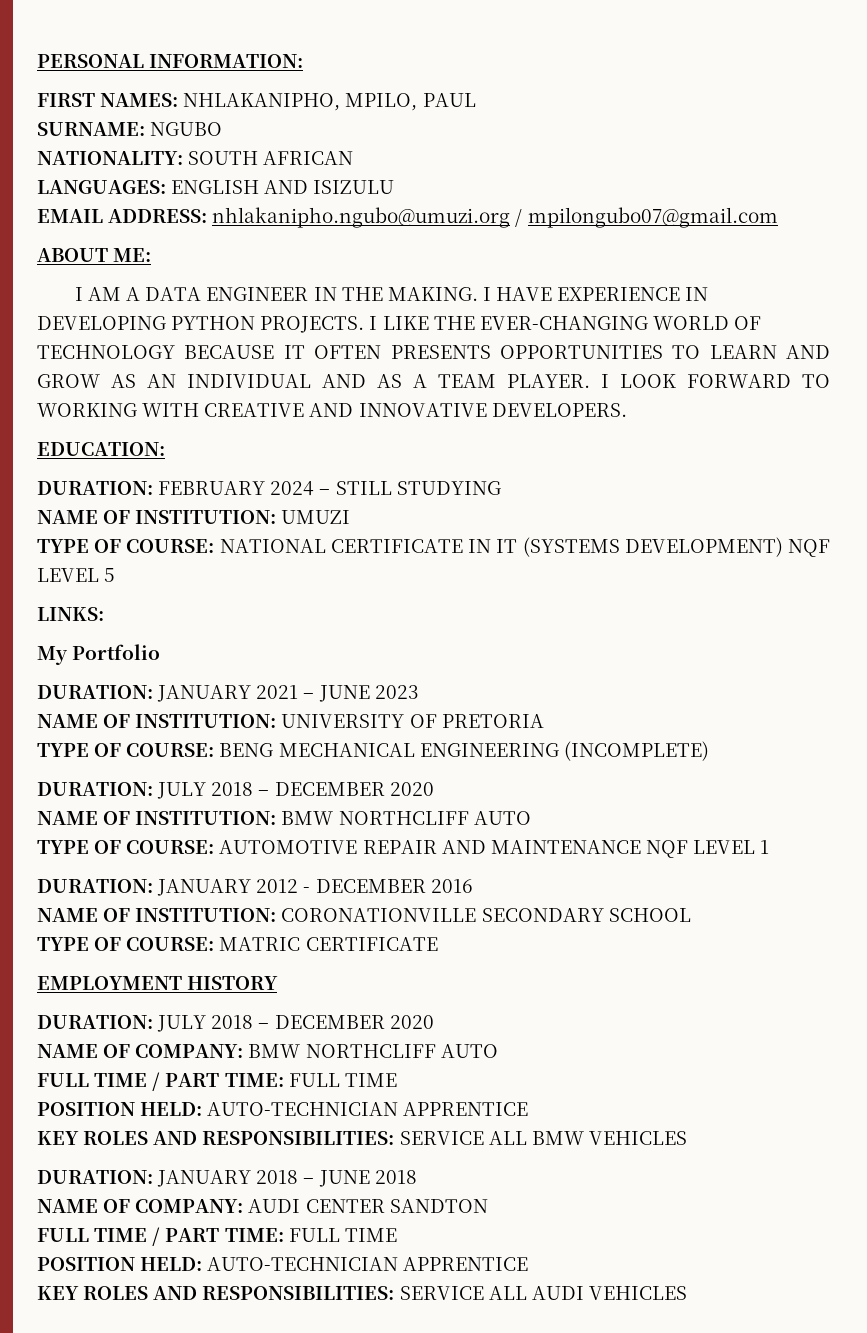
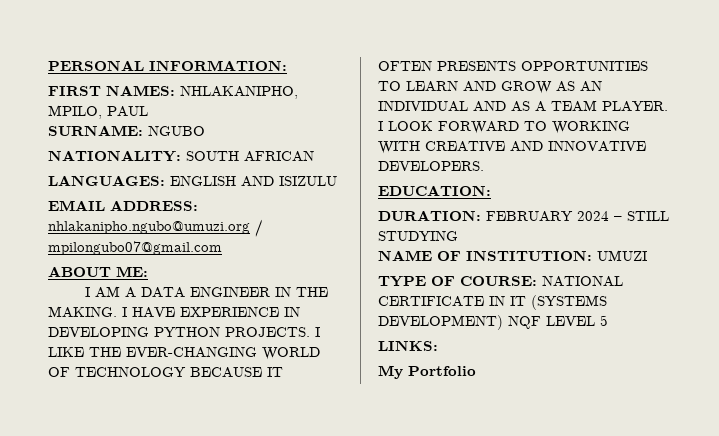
- DURATION: JANUARY 2021 – JUNE 2023
- NAME OF INSTITUTION: UNIVERSITY OF PRETORIA
- TYPE OF COURSE: BENG MECHANICAL ENGINEERING (INCOMPLETE)
- DURATION: JULY 2018 – DECEMBER 2020
- NAME OF INSTITUTION: BMW NORTHCLIFF AUTO
- TYPE OF COURSE: AUTOMOTIVE REPAIR AND MAINTENANCE NQF LEVEL 1
- DURATION: JANUARY 2012 - DECEMBER 2016
- NAME OF INSTITUTION: CORONATIONVILLE SECONDARY SCHOOL
- TYPE OF COURSE: MATRIC CERTIFICATE
- EMPLOYMENT HISTORY
- DURATION: JULY 2018 – DECEMBER 2020
- NAME OF COMPANY: BMW NORTHCLIFF AUTO
- FULL TIME / PART TIME: FULL TIME
- POSITION HELD: AUTO-TECHNICIAN APPRENTICE
- KEY ROLES AND RESPONSIBILITIES: SERVICE ALL BMW VEHICLES
- DURATION: JANUARY 2018 – JUNE 2018
- NAME OF COMPANY: AUDI CENTER SANDTON
- FULL TIME / PART TIME: FULL TIME
- POSITION HELD: AUTO-TECHNICIAN APPRENTICE
- KEY ROLES AND RESPONSIBILITIES: SERVICE ALL AUDI VEHICLES

